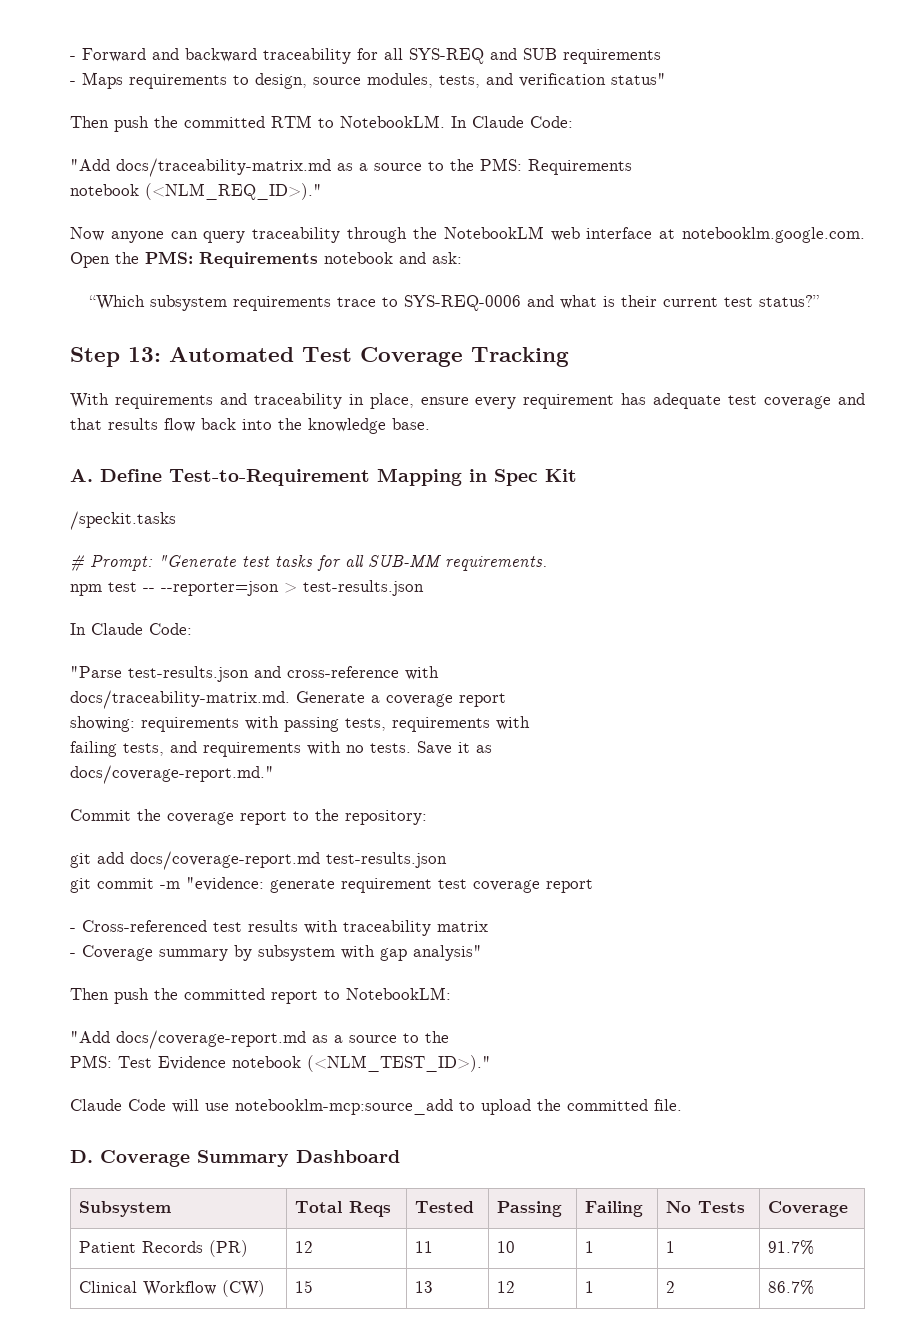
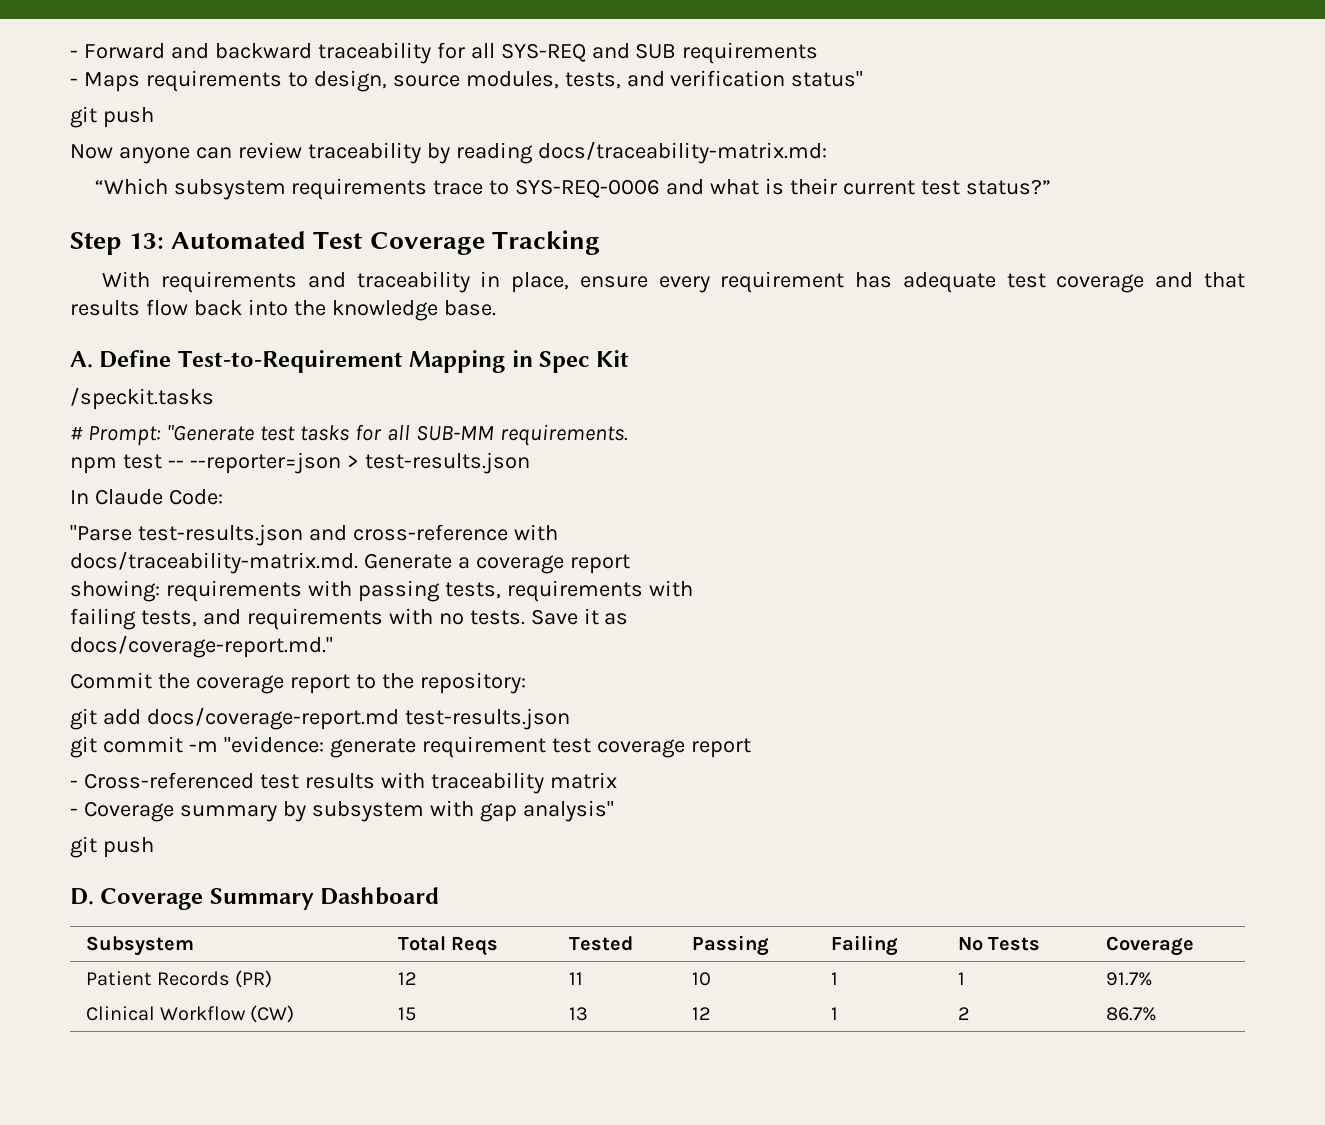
  - Maps requirements to design, source modules, tests, and verification status"
- Then push the committed RTM to NotebookLM. In Claude Code:
- "Add docs/traceability-matrix.md as a source to the PMS: Requirements
- notebook (<NLM_REQ_ID>)."
- Now anyone can query traceability through the NotebookLM web interface at notebooklm.google.com. Open the PMS: Requirements notebook and ask:
+ git push
+ Now anyone can review traceability by reading docs/traceability-matrix.md:
  - Coverage summary by subsystem with gap analysis"
- Then push the committed report to NotebookLM:
- "Add docs/coverage-report.md as a source to the
- PMS: Test Evidence notebook (<NLM_TEST_ID>)."
- Claude Code will use notebooklm-mcp:source_add to upload the committed file.
+ git push

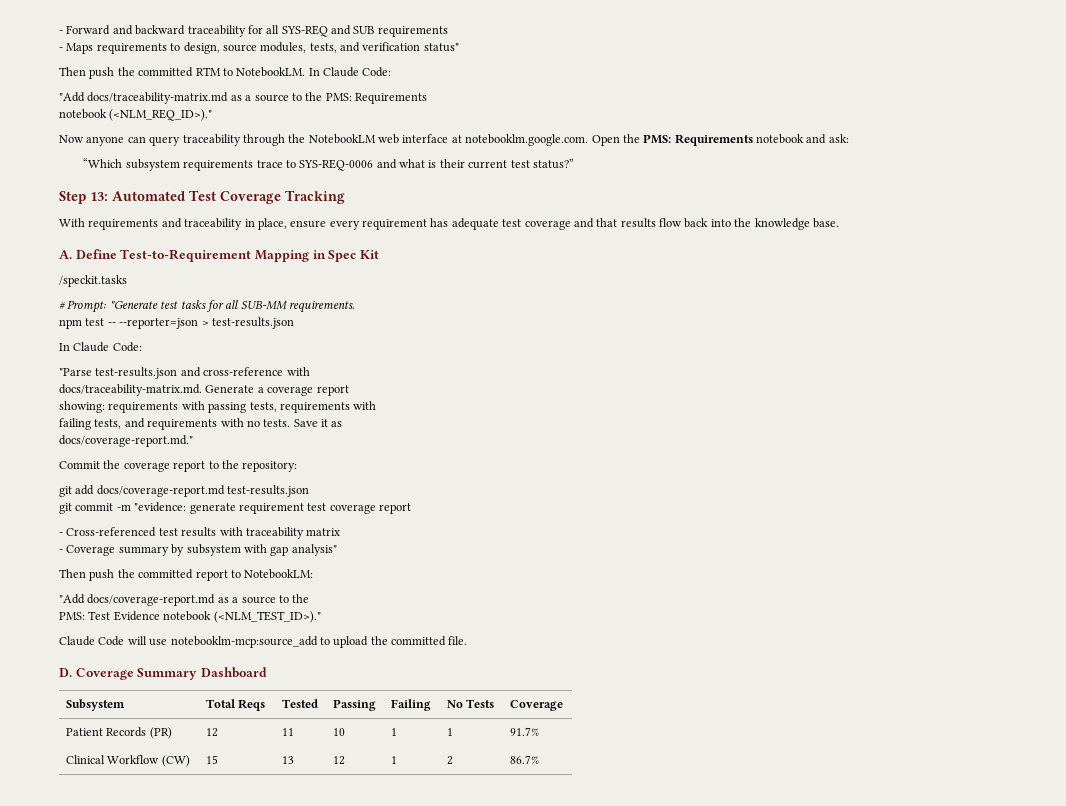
  - Maps requirements to design, source modules, tests, and verification status"
- git push
- Now anyone can review traceability by reading docs/traceability-matrix.md:
+ Then push the committed RTM to NotebookLM. In Claude Code:
+ "Add docs/traceability-matrix.md as a source to the PMS: Requirements
+ notebook (<NLM_REQ_ID>)."
+ Now anyone can query traceability through the NotebookLM web interface at notebooklm.google.com. Open the PMS: Requirements notebook and ask:
  - Coverage summary by subsystem with gap analysis"
- git push
+ Then push the committed report to NotebookLM:
+ "Add docs/coverage-report.md as a source to the
+ PMS: Test Evidence notebook (<NLM_TEST_ID>)."
+ Claude Code will use notebooklm-mcp:source_add to upload the committed file.

